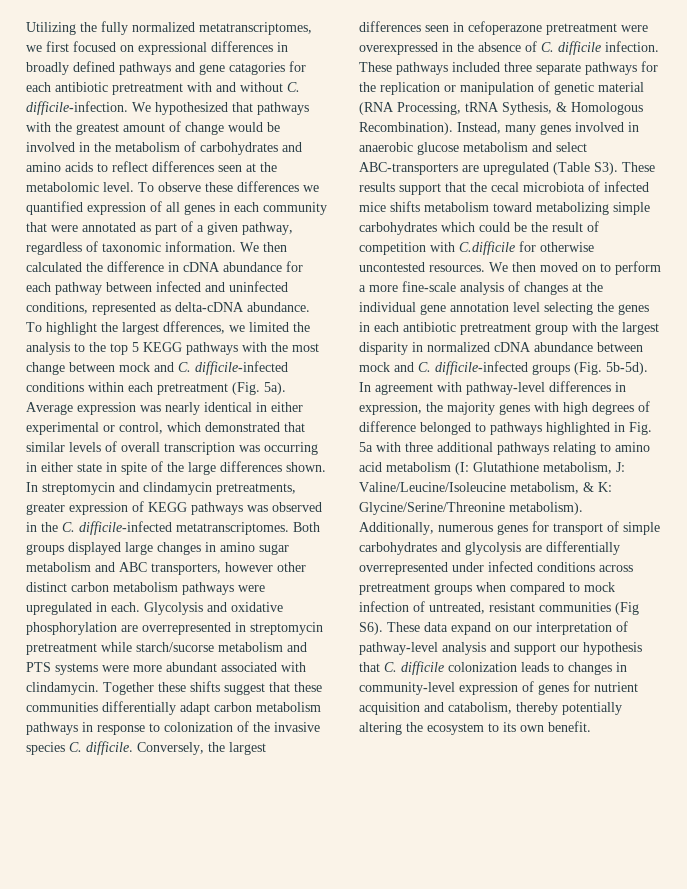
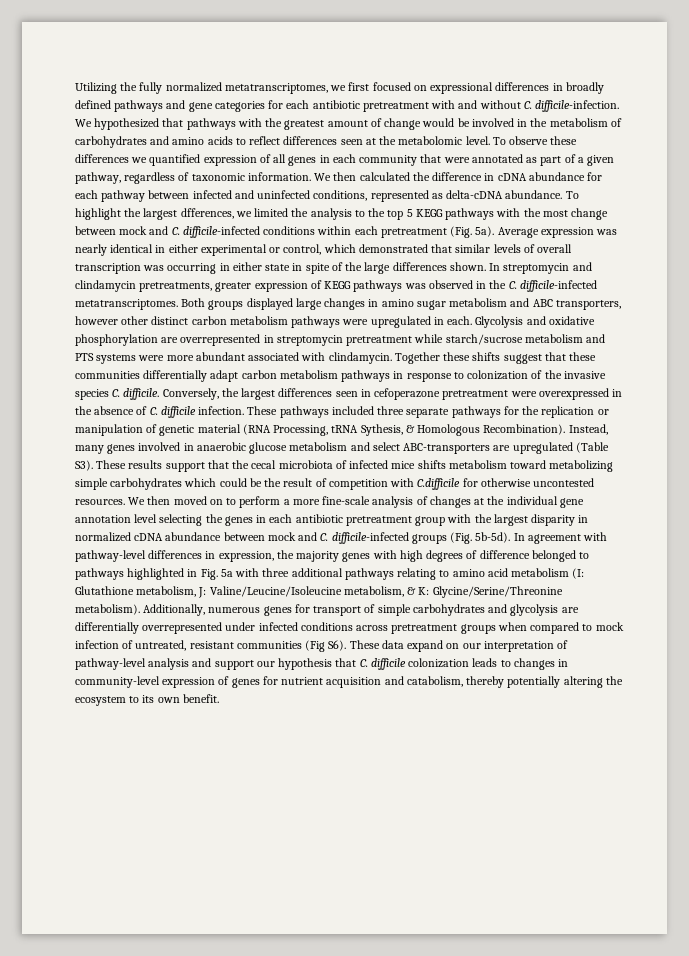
- Utilizing the fully normalized metatranscriptomes, we first focused on expressional differences in broadly defined pathways and gene catagories for each antibiotic pretreatment with and without C. difficile-infection.
+ Utilizing the fully normalized metatranscriptomes, we first focused on expressional differences in broadly defined pathways and gene categories for each antibiotic pretreatment with and without C. difficile-infection.
- Glycolysis and oxidative phosphorylation are overrepresented in streptomycin pretreatment while starch/sucorse metabolism and PTS systems were more abundant associated with clindamycin.
+ Glycolysis and oxidative phosphorylation are overrepresented in streptomycin pretreatment while starch/sucrose metabolism and PTS systems were more abundant associated with clindamycin.

